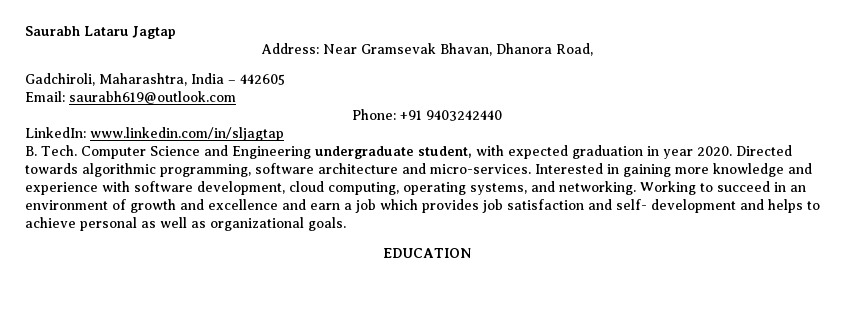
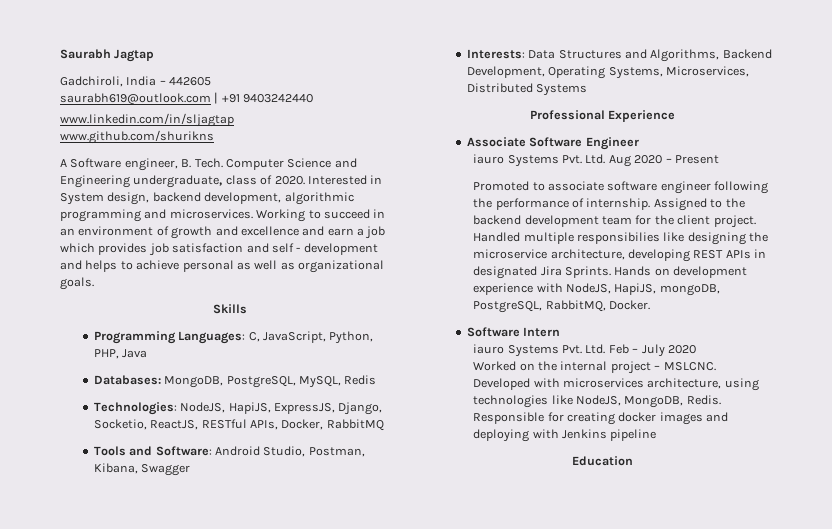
- Saurabh Lataru Jagtap
+ Saurabh Jagtap
- Address: Near Gramsevak Bhavan, Dhanora Road,
- Gadchiroli, Maharashtra, India – 442605
+ Gadchiroli, India – 442605
- Email: saurabh619@outlook.com
- Phone: +91 9403242440
+ saurabh619@outlook.com | +91 9403242440
- LinkedIn: www.linkedin.com/in/sljagtap
+ www.linkedin.com/in/sljagtap
- B. Tech.
+ www.github.com/shurikns
+ A Software engineer, B. Tech.
- Computer Science and Engineering undergraduate student, with expected graduation in year 2020. Directed towards algorithmic programming, software architecture and micro-services. Interested in gaining more knowledge and experience with software development, cloud computing, operating systems, and networking.
+ Computer Science and Engineering undergraduate, class of 2020. Interested in System design, backend development, algorithmic programming and microservices.
- Working to succeed in an environment of growth and excellence and earn a job which provides job satisfaction and self- development and helps to achieve personal as well as organizational goals.
+ Working to succeed in an environment of growth and excellence and earn a job which provides job satisfaction and self - development and helps to achieve personal as well as organizational goals.
- EDUCATION
+ Skills
+ Programming Languages: C, JavaScript, Python, PHP, Java
+ Databases: MongoDB, PostgreSQL, MySQL, Redis
+ Technologies: NodeJS, HapiJS, ExpressJS, Django, Socketio, ReactJS, RESTful APIs, Docker, RabbitMQ
+ Tools and Software: Android Studio, Postman, Kibana, Swagger
+ Interests: Data Structures and Algorithms, Backend Development, Operating Systems, Microservices, Distributed Systems
+ Professional Experience
+ Associate Software Engineer
+ iauro Systems Pvt. Ltd. Aug 2020 – Present
+ Promoted to associate software engineer following the performance of internship. Assigned to the backend development team for the client project. Handled multiple responsibilies like designing the microservice architecture, developing REST APIs in designated Jira Sprints. Hands on development experience with NodeJS, HapiJS, mongoDB, PostgreSQL, RabbitMQ, Docker.
+ Software Intern
+ iauro Systems Pvt. Ltd. Feb – July 2020
+ Worked on the internal project – MSLCNC. Developed with microservices architecture, using technologies like NodeJS, MongoDB, Redis. Responsible for creating docker images and deploying with Jenkins pipeline
+ Education

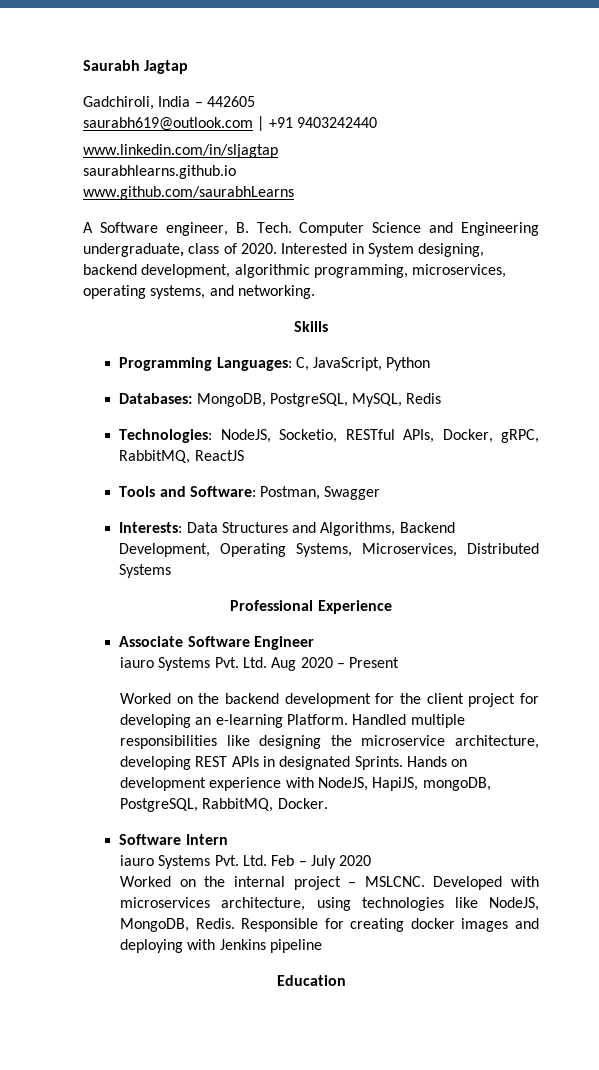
- www.github.com/shurikns
+ saurabhlearns.github.io
+ www.github.com/saurabhLearns
- Interested in System design, backend development, algorithmic programming and microservices. Working to succeed in an environment of growth and excellence and earn a job which provides job satisfaction and self - development and helps to achieve personal as well as organizational goals.
+ Interested in System designing, backend development, algorithmic programming, microservices, operating systems, and networking.
- Programming Languages: C, JavaScript, Python, PHP, Java
+ Programming Languages: C, JavaScript, Python
- Technologies: NodeJS, HapiJS, ExpressJS, Django, Socketio, ReactJS, RESTful APIs, Docker, RabbitMQ
+ Technologies: NodeJS, Socketio, RESTful APIs, Docker, gRPC, RabbitMQ, ReactJS
- Tools and Software: Android Studio, Postman, Kibana, Swagger
+ Tools and Software: Postman, Swagger
- Promoted to associate software engineer following the performance of internship. Assigned to the backend development team for the client project.
+ Worked on the backend development for the client project for developing an e-learning Platform.
- Handled multiple responsibilies like designing the microservice architecture, developing REST APIs in designated Jira Sprints.
+ Handled multiple responsibilities like designing the microservice architecture, developing REST APIs in designated Sprints.

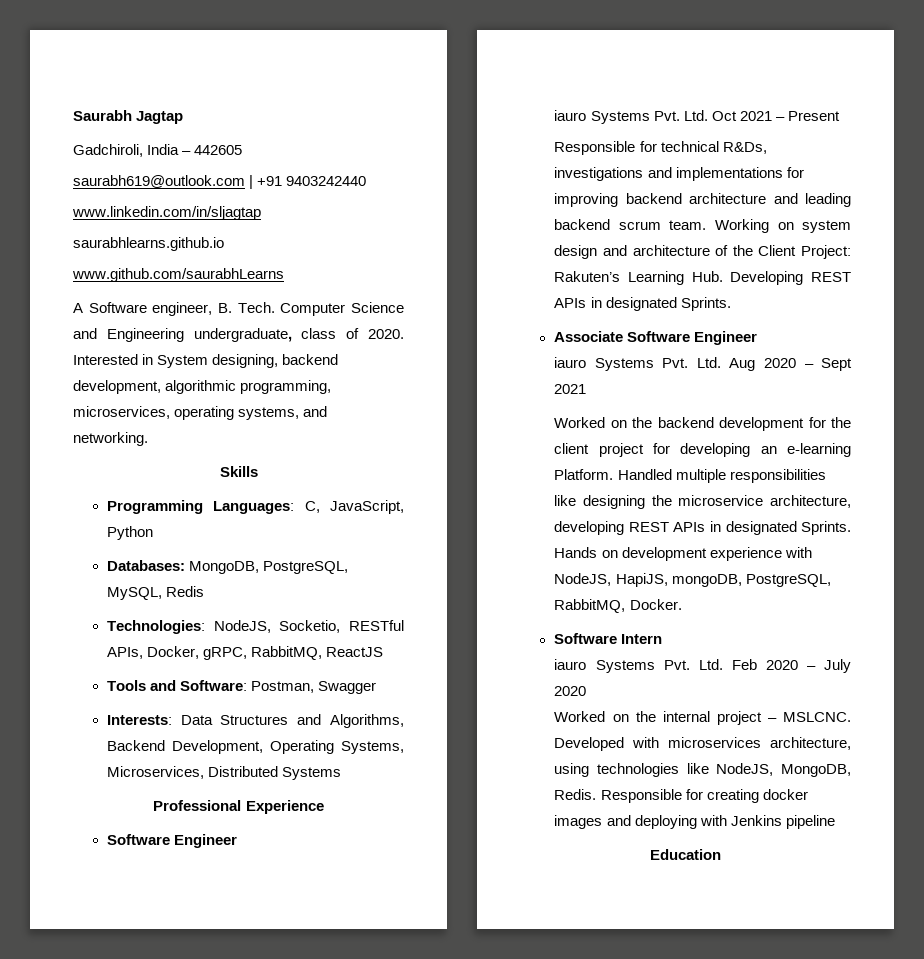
  Professional Experience
+ Software Engineer
+ iauro Systems Pvt. Ltd. Oct 2021 – Present
+ Responsible for technical R&Ds, investigations and implementations for improving backend architecture and leading backend scrum team. Working on system design and architecture of the Client Project: Rakuten’s Learning Hub. Developing REST APIs in designated Sprints.
- iauro Systems Pvt. Ltd. Aug 2020 – Present
+ iauro Systems Pvt. Ltd. Aug 2020 – Sept 2021
- iauro Systems Pvt. Ltd. Feb – July 2020
+ iauro Systems Pvt. Ltd. Feb 2020 – July 2020

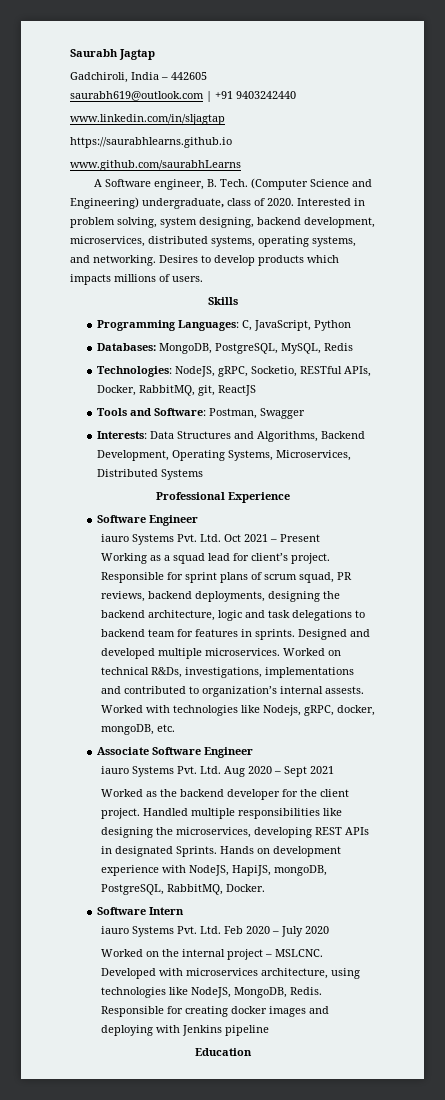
- saurabhlearns.github.io
+ https://saurabhlearns.github.io
- Computer Science and Engineering undergraduate, class of 2020.
+ (Computer Science and Engineering) undergraduate, class of 2020.
- Interested in System designing, backend development, algorithmic programming, microservices, operating systems, and networking.
+ Interested in problem solving, system designing, backend development, microservices, distributed systems, operating systems, and networking. Desires to develop products which impacts millions of users.
- Technologies: NodeJS, Socketio, RESTful APIs, Docker, gRPC, RabbitMQ, ReactJS
+ Technologies: NodeJS, gRPC, Socketio, RESTful APIs, Docker, RabbitMQ, git, ReactJS
- Responsible for technical R&Ds, investigations and implementations for improving backend architecture and leading backend scrum team. Working on system design and architecture of the Client Project: Rakuten’s Learning Hub. Developing REST APIs in designated Sprints.
+ Working as a squad lead for client’s project. Responsible for sprint plans of scrum squad, PR reviews, backend deployments, designing the backend architecture, logic and task delegations to backend team for features in sprints. Designed and developed multiple microservices. Worked on technical R&Ds, investigations, implementations and contributed to organization’s internal assests. Worked with technologies like Nodejs, gRPC, docker, mongoDB, etc.
- Worked on the backend development for the client project for developing an e-learning Platform.
+ Worked as the backend developer for the client project.
- Handled multiple responsibilities like designing the microservice architecture, developing REST APIs in designated Sprints.
+ Handled multiple responsibilities like designing the microservices, developing REST APIs in designated Sprints.

